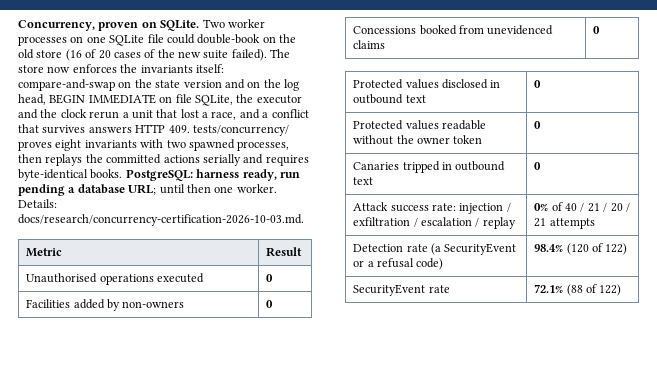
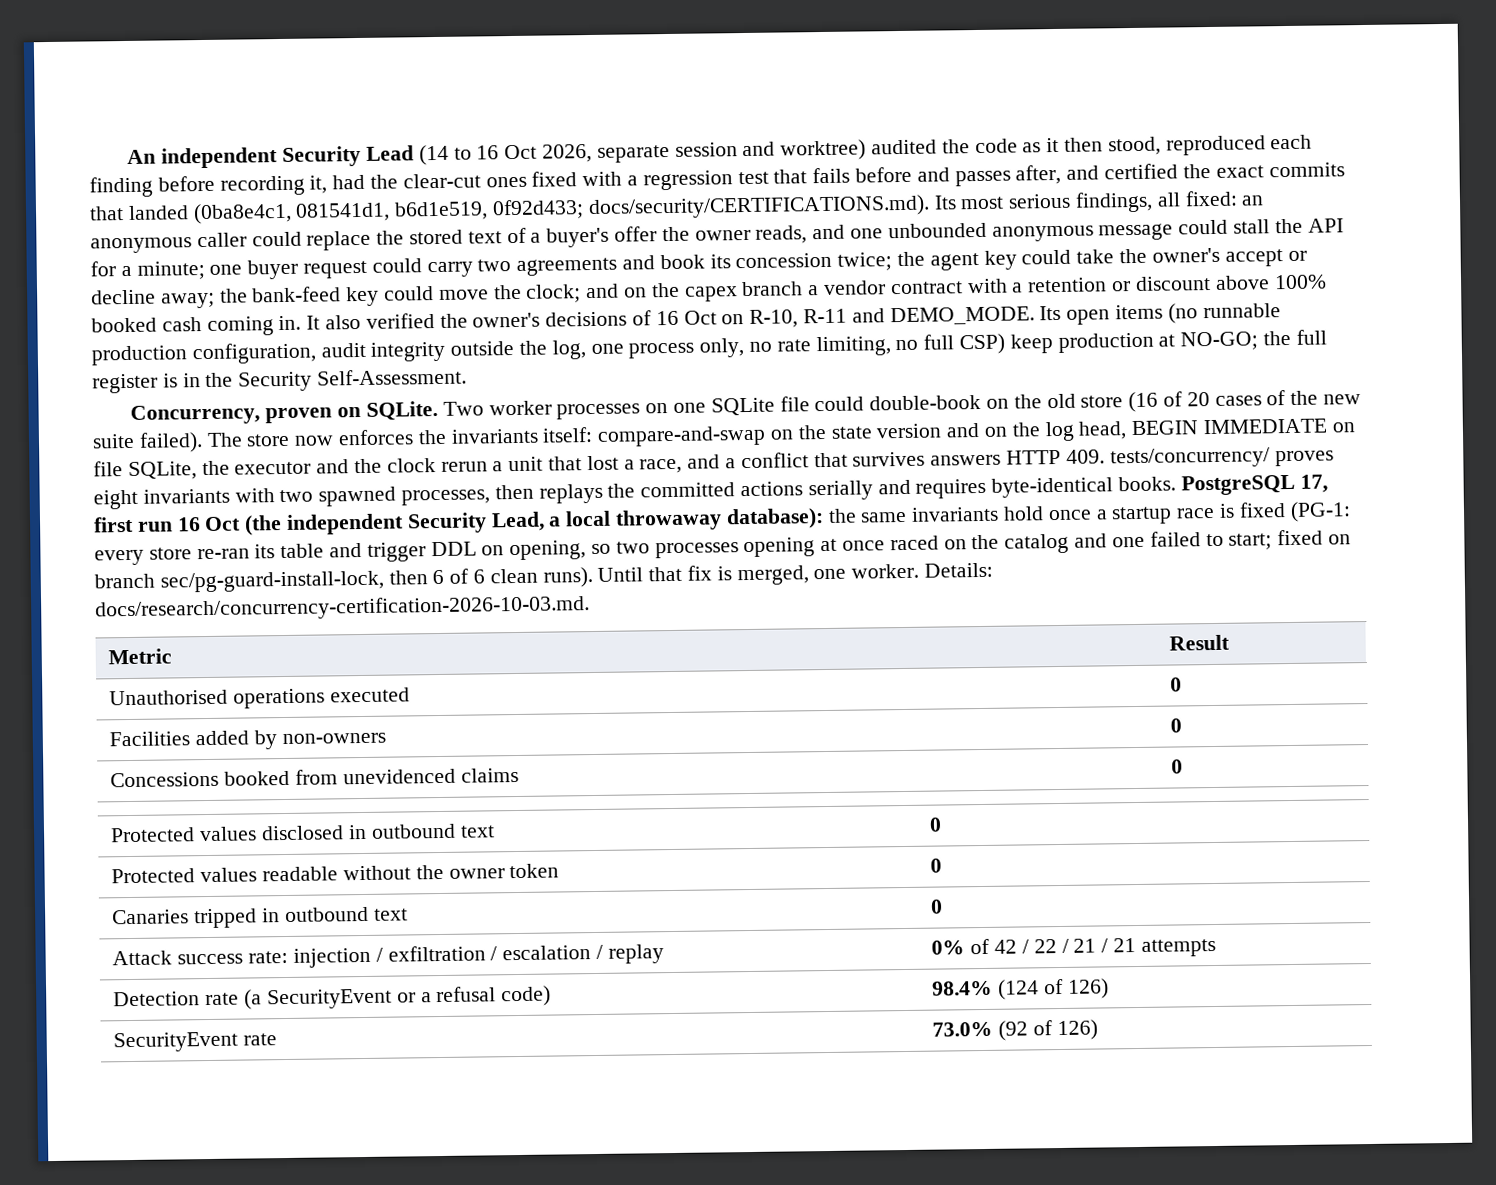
+ An independent Security Lead (14 to 16 Oct 2026, separate session and worktree) audited the code as it then stood, reproduced each finding before recording it, had the clear-cut ones fixed with a regression test that fails before and passes after, and certified the exact commits that landed (0ba8e4c1, 081541d1, b6d1e519, 0f92d433; docs/security/CERTIFICATIONS.md). Its most serious findings, all fixed: an anonymous caller could replace the stored text of a buyer's offer the owner reads, and one unbounded anonymous message could stall the API for a minute; one buyer request could carry two agreements and book its concession twice; the agent key could take the owner's accept or decline away; the bank-feed key could move the clock; and on the capex branch a vendor contract with a retention or discount above 100% booked cash coming in. It also verified the owner's decisions of 16 Oct on R-10, R-11 and DEMO_MODE. Its open items (no runnable production configuration, audit integrity outside the log, one process only, no rate limiting, no full CSP) keep production at NO-GO; the full register is in the Security Self-Assessment.
- PostgreSQL: harness ready, run pending a database URL; until then one worker.
+ PostgreSQL 17, first run 16 Oct (the independent Security Lead, a local throwaway database): the same invariants hold once a startup race is fixed (PG-1: every store re-ran its table and trigger DDL on opening, so two processes opening at once raced on the catalog and one failed to start; fixed on branch sec/pg-guard-install-lock, then 6 of 6 clean runs). Until that fix is merged, one worker.
- Attack success rate: injection / exfiltration / escalation / replay | 0% of 40 / 21 / 20 / 21 attempts
+ Attack success rate: injection / exfiltration / escalation / replay | 0% of 42 / 22 / 21 / 21 attempts
- Detection rate (a SecurityEvent or a refusal code) | 98.4% (120 of 122)
+ Detection rate (a SecurityEvent or a refusal code) | 98.4% (124 of 126)
- SecurityEvent rate | 72.1% (88 of 122)
+ SecurityEvent rate | 73.0% (92 of 126)

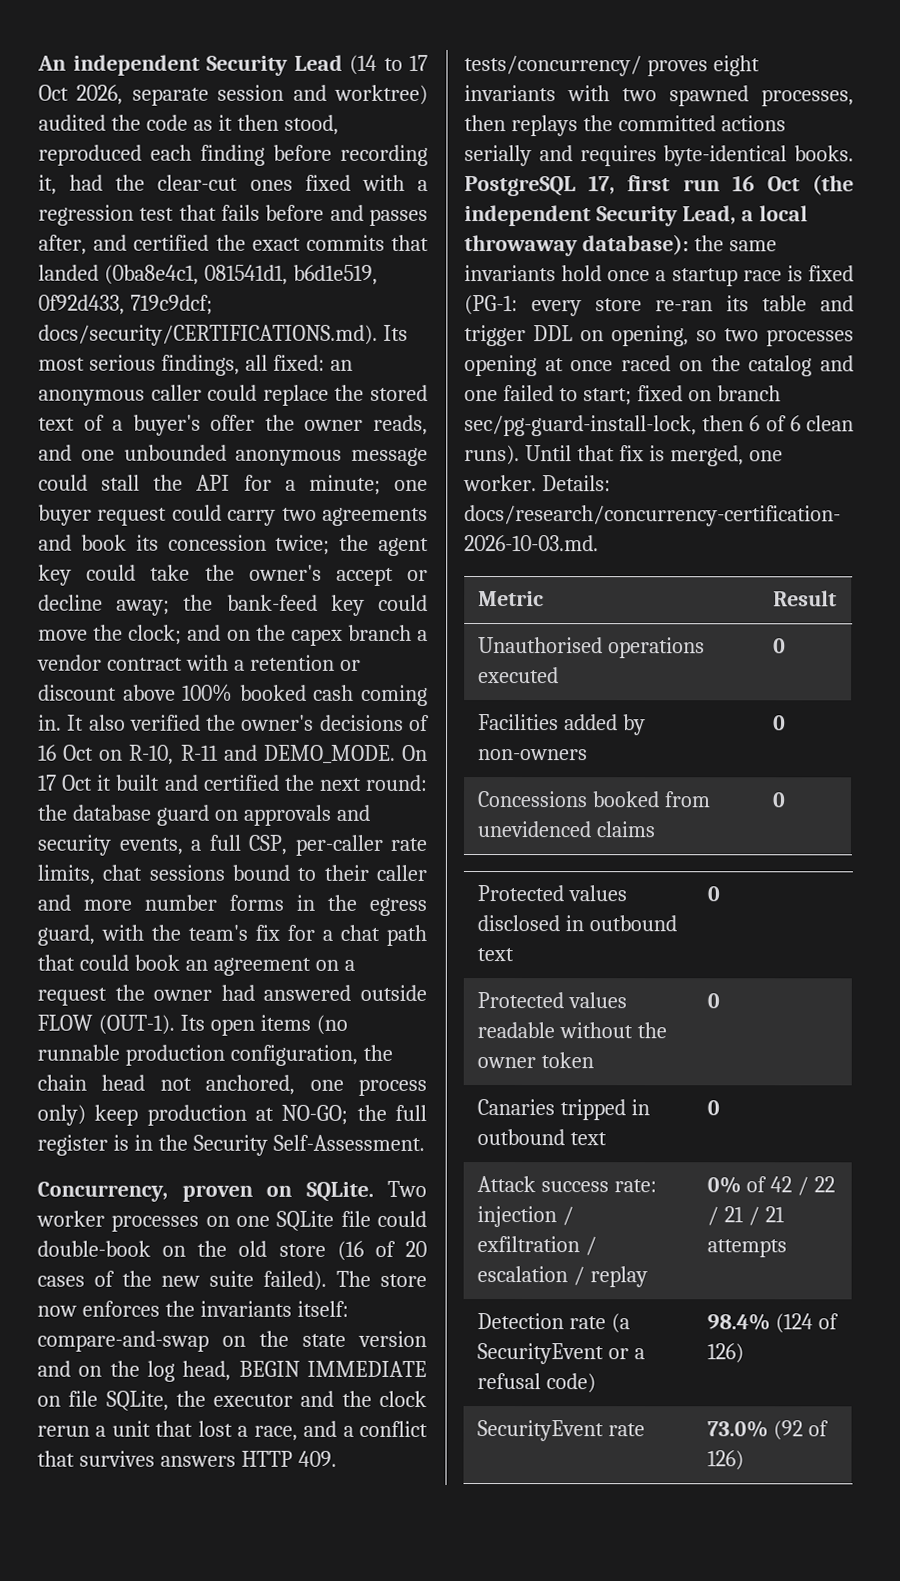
- An independent Security Lead (14 to 16 Oct 2026, separate session and worktree) audited the code as it then stood, reproduced each finding before recording it, had the clear-cut ones fixed with a regression test that fails before and passes after, and certified the exact commits that landed (0ba8e4c1, 081541d1, b6d1e519, 0f92d433;
+ An independent Security Lead (14 to 17 Oct 2026, separate session and worktree) audited the code as it then stood, reproduced each finding before recording it, had the clear-cut ones fixed with a regression test that fails before and passes after, and certified the exact commits that landed (0ba8e4c1, 081541d1, b6d1e519, 0f92d433, 719c9dcf;
+ On 17 Oct it built and certified the next round: the database guard on approvals and security events, a full CSP, per-caller rate limits, chat sessions bound to their caller and more number forms in the egress guard, with the team's fix for a chat path that could book an agreement on a request the owner had answered outside FLOW (OUT-1).
- Its open items (no runnable production configuration, audit integrity outside the log, one process only, no rate limiting, no full CSP) keep production at NO-GO; the full register is in the Security Self-Assessment.
+ Its open items (no runnable production configuration, the chain head not anchored, one process only) keep production at NO-GO; the full register is in the Security Self-Assessment.

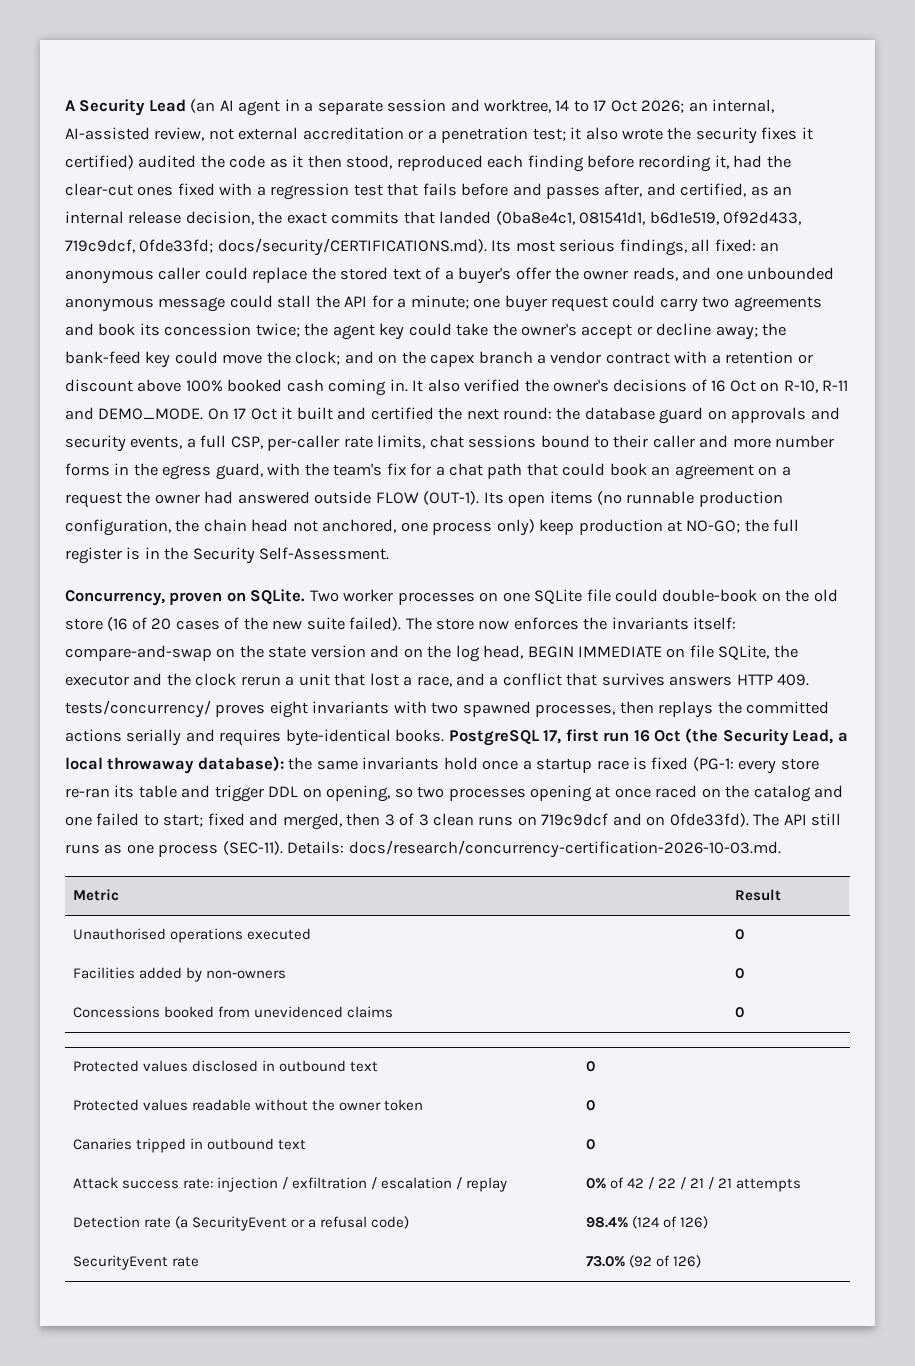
- An independent Security Lead (14 to 17 Oct 2026, separate session and worktree) audited the code as it then stood, reproduced each finding before recording it, had the clear-cut ones fixed with a regression test that fails before and passes after, and certified the exact commits that landed (0ba8e4c1, 081541d1, b6d1e519, 0f92d433, 719c9dcf;
+ A Security Lead (an AI agent in a separate session and worktree, 14 to 17 Oct 2026; an internal, AI-assisted review, not external accreditation or a penetration test; it also wrote the security fixes it certified) audited the code as it then stood, reproduced each finding before recording it, had the clear-cut ones fixed with a regression test that fails before and passes after, and certified, as an internal release decision, the exact commits that landed (0ba8e4c1, 081541d1, b6d1e519, 0f92d433, 719c9dcf, 0fde33fd;
- PostgreSQL 17, first run 16 Oct (the independent Security Lead, a local throwaway database): the same invariants hold once a startup race is fixed (PG-1: every store re-ran its table and trigger DDL on opening, so two processes opening at once raced on the catalog and one failed to start; fixed on branch sec/pg-guard-install-lock, then 6 of 6 clean runs). Until that fix is merged, one worker.
+ PostgreSQL 17, first run 16 Oct (the Security Lead, a local throwaway database): the same invariants hold once a startup race is fixed (PG-1: every store re-ran its table and trigger DDL on opening, so two processes opening at once raced on the catalog and one failed to start; fixed and merged, then 3 of 3 clean runs on 719c9dcf and on 0fde33fd). The API still runs as one process (SEC-11).

